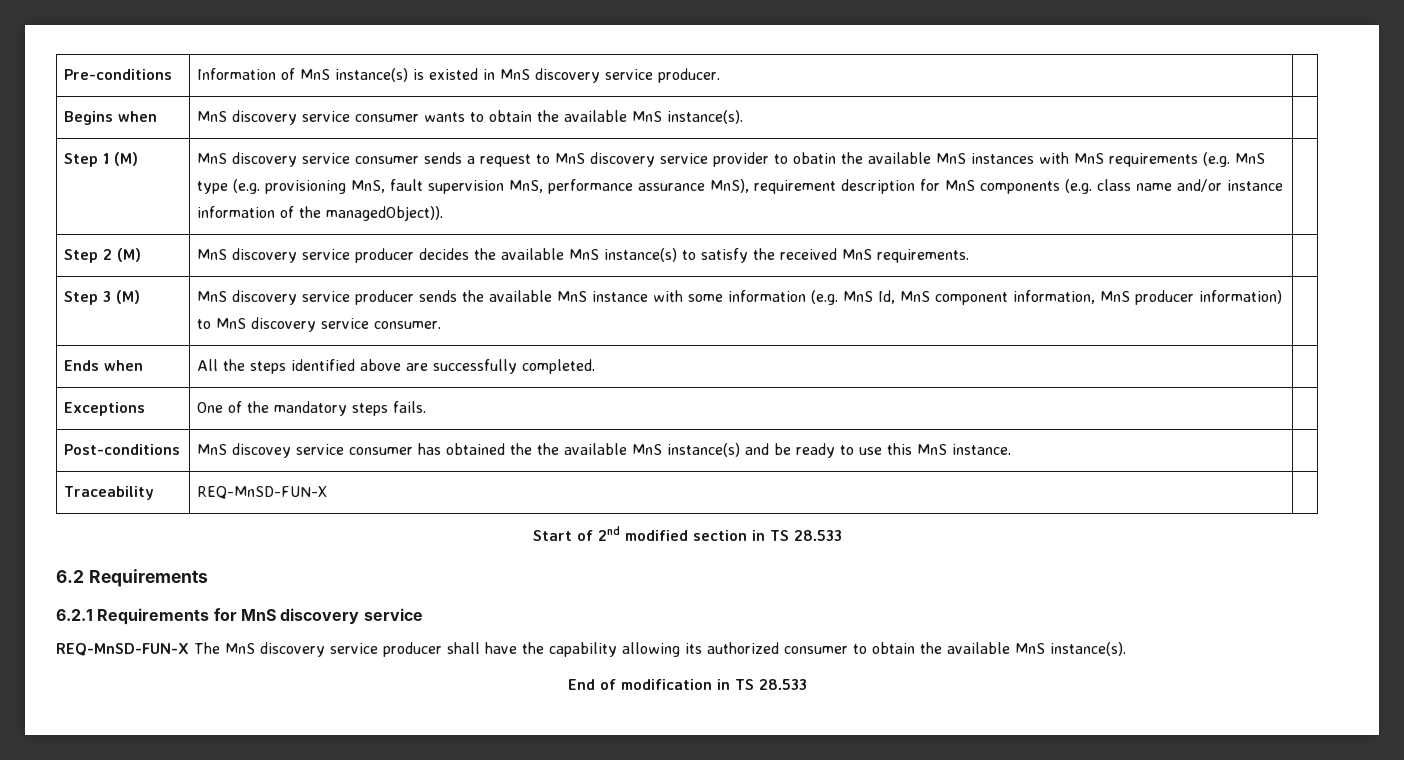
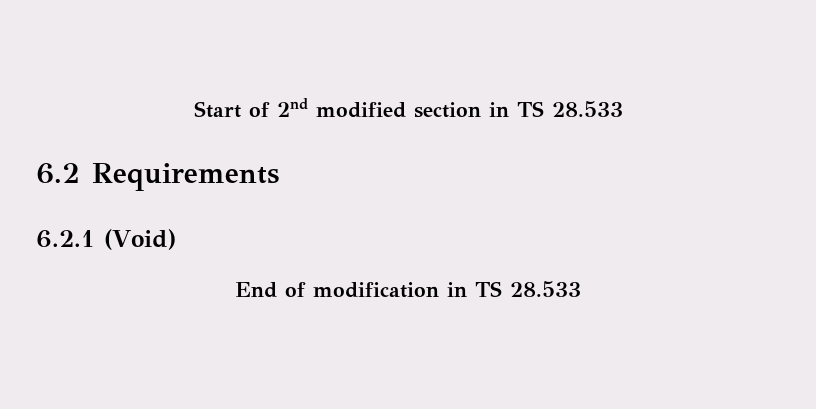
- Pre-conditions | Information of MnS instance(s) is existed in MnS discovery service producer. |
- Begins when | MnS discovery service consumer wants to obtain the available MnS instance(s). |
- Step 1 (M) | MnS discovery service consumer sends a request to MnS discovery service provider to obatin the available MnS instances with MnS requirements (e.g. MnS type (e.g. provisioning MnS, fault supervision MnS, performance assurance MnS), requirement description for MnS components (e.g. class name and/or instance information of the managedObject)). |
- Step 2 (M) | MnS discovery service producer decides the available MnS instance(s) to satisfy the received MnS requirements. |
- Step 3 (M) | MnS discovery service producer sends the available MnS instance with some information (e.g. MnS Id, MnS component information, MnS producer information) to MnS discovery service consumer. |
- Ends when | All the steps identified above are successfully completed. |
- Exceptions | One of the mandatory steps fails. |
- Post-conditions | MnS discovey service consumer has obtained the the available MnS instance(s) and be ready to use this MnS instance. |
- Traceability | REQ-MnSD-FUN-X |
- 6.2.1 Requirements for MnS discovery service
- REQ-MnSD-FUN-X The MnS discovery service producer shall have the capability allowing its authorized consumer to obtain the available MnS instance(s).
+ 6.2.1 (Void)

